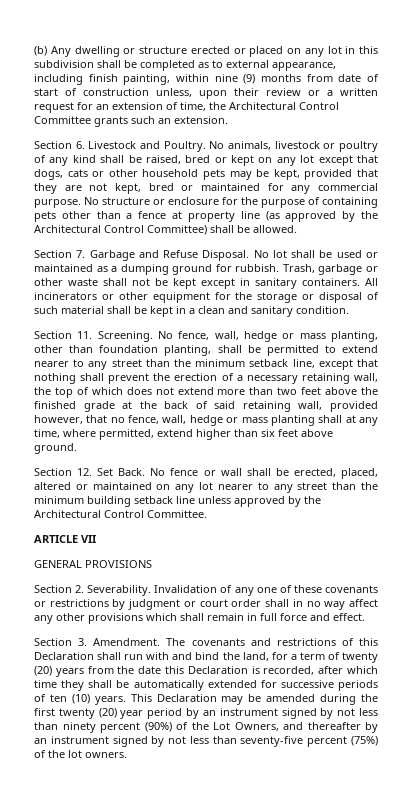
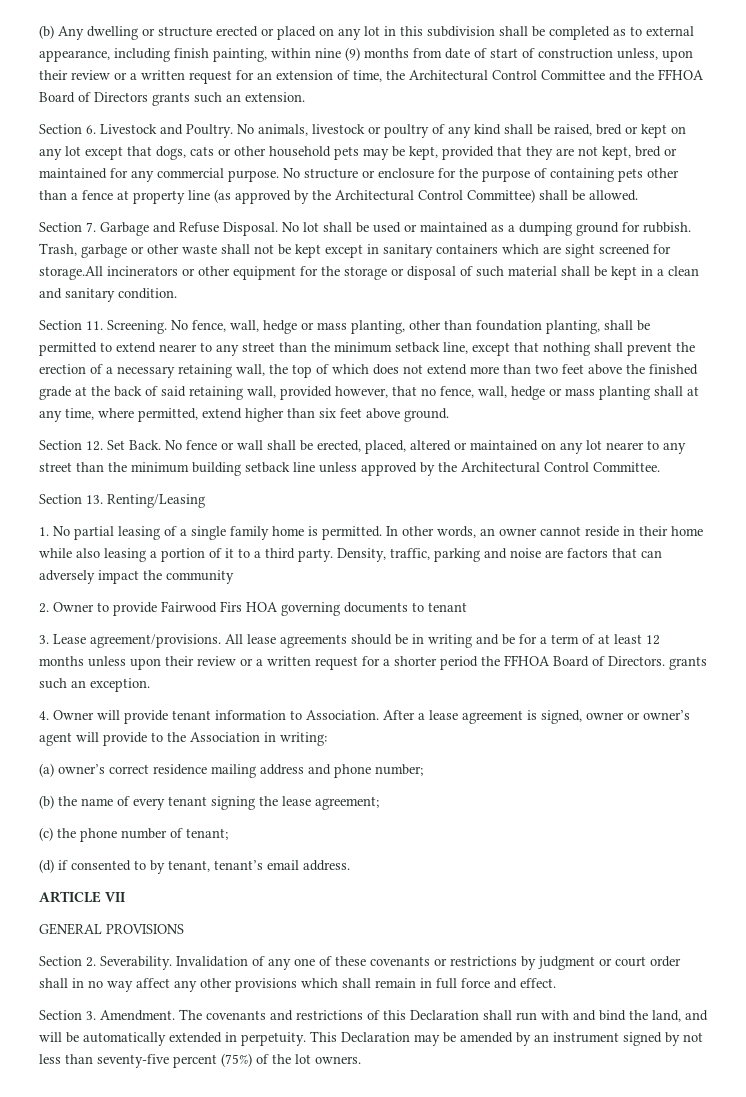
- (b) Any dwelling or structure erected or placed on any lot in this subdivision shall be completed as to external appearance, including finish painting, within nine (9) months from date of start of construction unless, upon their review or a written request for an extension of time, the Architectural Control Committee grants such an extension.
+ (b) Any dwelling or structure erected or placed on any lot in this subdivision shall be completed as to external appearance, including finish painting, within nine (9) months from date of start of construction unless, upon their review or a written request for an extension of time, the Architectural Control Committee and the FFHOA Board of Directors grants such an extension.
- Trash, garbage or other waste shall not be kept except in sanitary containers. All incinerators or other equipment for the storage or disposal of such material shall be kept in a clean and sanitary condition.
+ Trash, garbage or other waste shall not be kept except in sanitary containers which are sight screened for storage.All incinerators or other equipment for the storage or disposal of such material shall be kept in a clean and sanitary condition.
+ Section 13. Renting/Leasing
+ 1. No partial leasing of a single family home is permitted. In other words, an owner cannot reside in their home while also leasing a portion of it to a third party. Density, traffic, parking and noise are factors that can adversely impact the community
+ 2. Owner to provide Fairwood Firs HOA governing documents to tenant
+ 3. Lease agreement/provisions. All lease agreements should be in writing and be for a term of at least 12 months unless upon their review or a written request for a shorter period the FFHOA Board of Directors. grants such an exception.
+ 4. Owner will provide tenant information to Association. After a lease agreement is signed, owner or owner’s agent will provide to the Association in writing:
+ (a) owner’s correct residence mailing address and phone number;
+ (b) the name of every tenant signing the lease agreement;
+ (c) the phone number of tenant;
+ (d) if consented to by tenant, tenant’s email address.
- The covenants and restrictions of this Declaration shall run with and bind the land, for a term of twenty (20) years from the date this Declaration is recorded, after which time they shall be automatically extended for successive periods of ten (10) years.
+ The covenants and restrictions of this Declaration shall run with and bind the land, and will be automatically extended in perpetuity.
- This Declaration may be amended during the first twenty (20) year period by an instrument signed by not less than ninety percent (90%) of the Lot Owners, and thereafter by an instrument signed by not less than seventy-five percent (75%) of the lot owners.
+ This Declaration may be amended by an instrument signed by not less than seventy-five percent (75%) of the lot owners.

